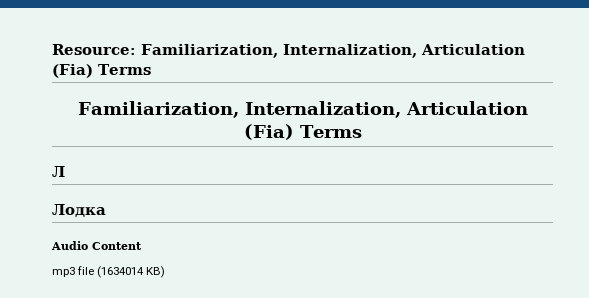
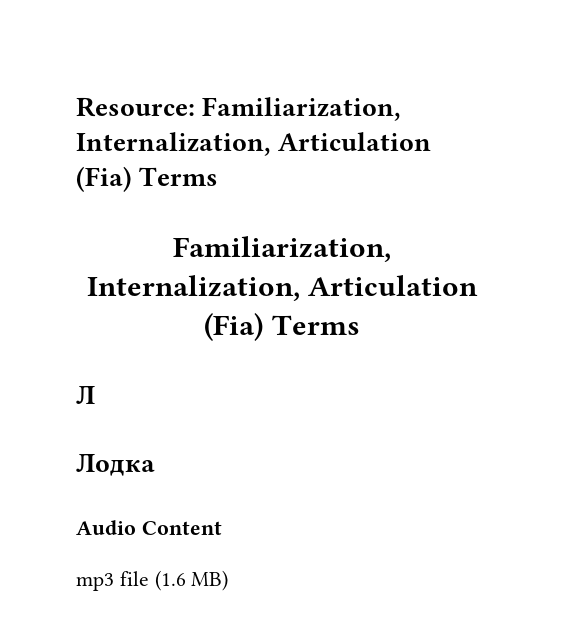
- mp3 file (1634014 KB)
+ mp3 file (1.6 MB)

